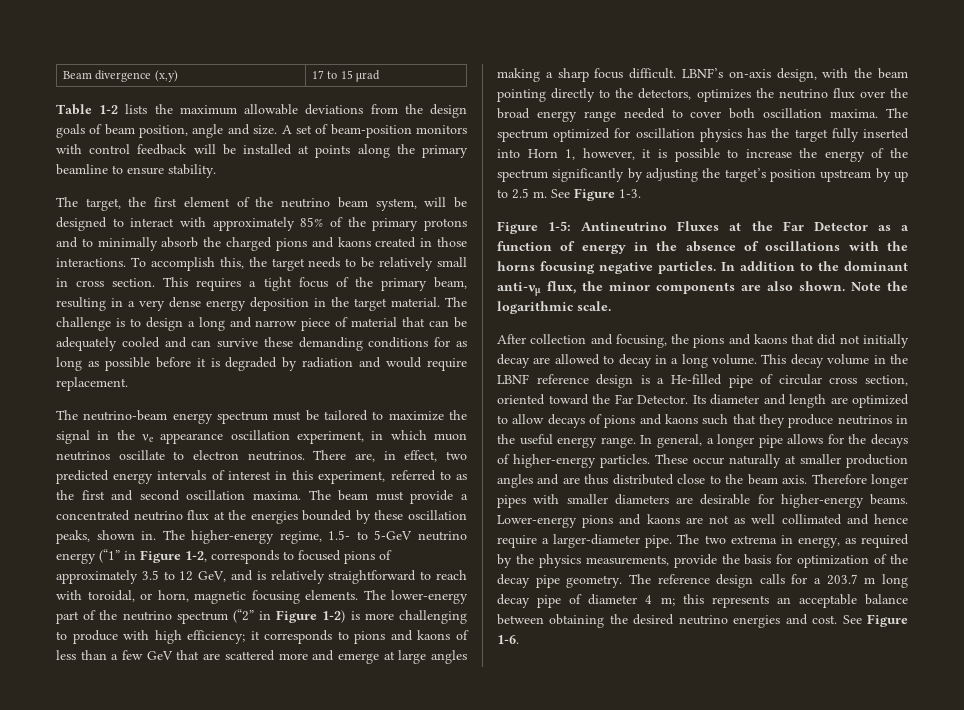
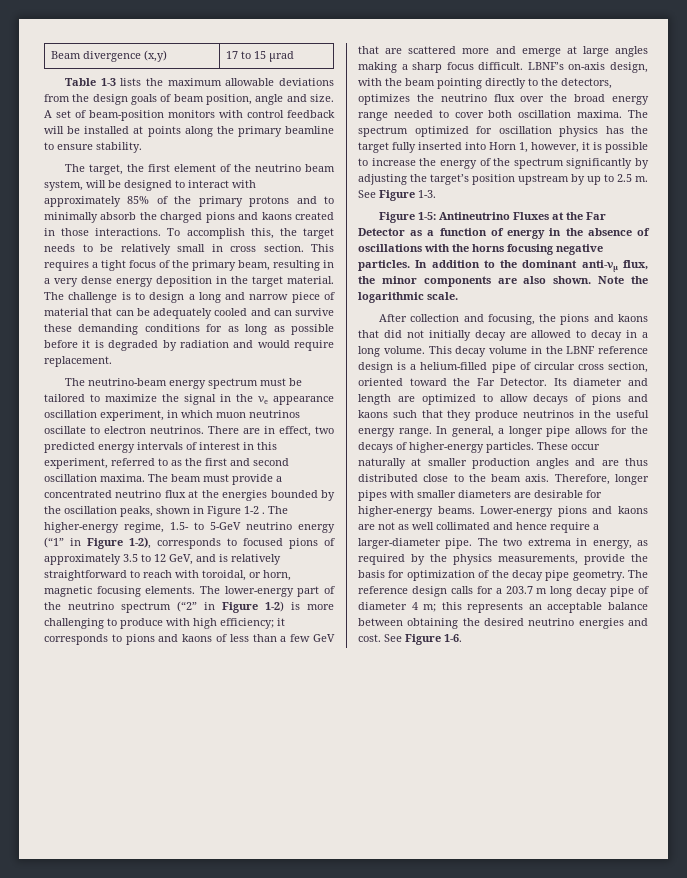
- Table 1-2 lists the maximum allowable deviations from the design goals of beam position, angle and size.
+ Table 1-3 lists the maximum allowable deviations from the design goals of beam position, angle and size.
- There are, in effect, two predicted energy intervals of interest in this experiment, referred to as the first and second oscillation maxima.
+ There are in effect, two predicted energy intervals of interest in this experiment, referred to as the first and second oscillation maxima.
- The beam must provide a concentrated neutrino flux at the energies bounded by these oscillation peaks, shown in.
+ The beam must provide a concentrated neutrino flux at the energies bounded by the oscillation peaks, shown in Figure 1-2 .
- The higher-energy regime, 1.5- to 5-GeV neutrino energy (“1” in Figure 1-2, corresponds to focused pions of approximately 3.5 to 12 GeV, and is relatively straightforward to reach with toroidal, or horn, magnetic focusing elements.
+ The higher-energy regime, 1.5- to 5-GeV neutrino energy (“1” in Figure 1-2), corresponds to focused pions of approximately 3.5 to 12 GeV, and is relatively straightforward to reach with toroidal, or horn, magnetic focusing elements.
- This decay volume in the LBNF reference design is a He-filled pipe of circular cross section, oriented toward the Far Detector.
+ This decay volume in the LBNF reference design is a helium-filled pipe of circular cross section, oriented toward the Far Detector.
- Therefore longer pipes with smaller diameters are desirable for higher-energy beams.
+ Therefore, longer pipes with smaller diameters are desirable for higher-energy beams.

